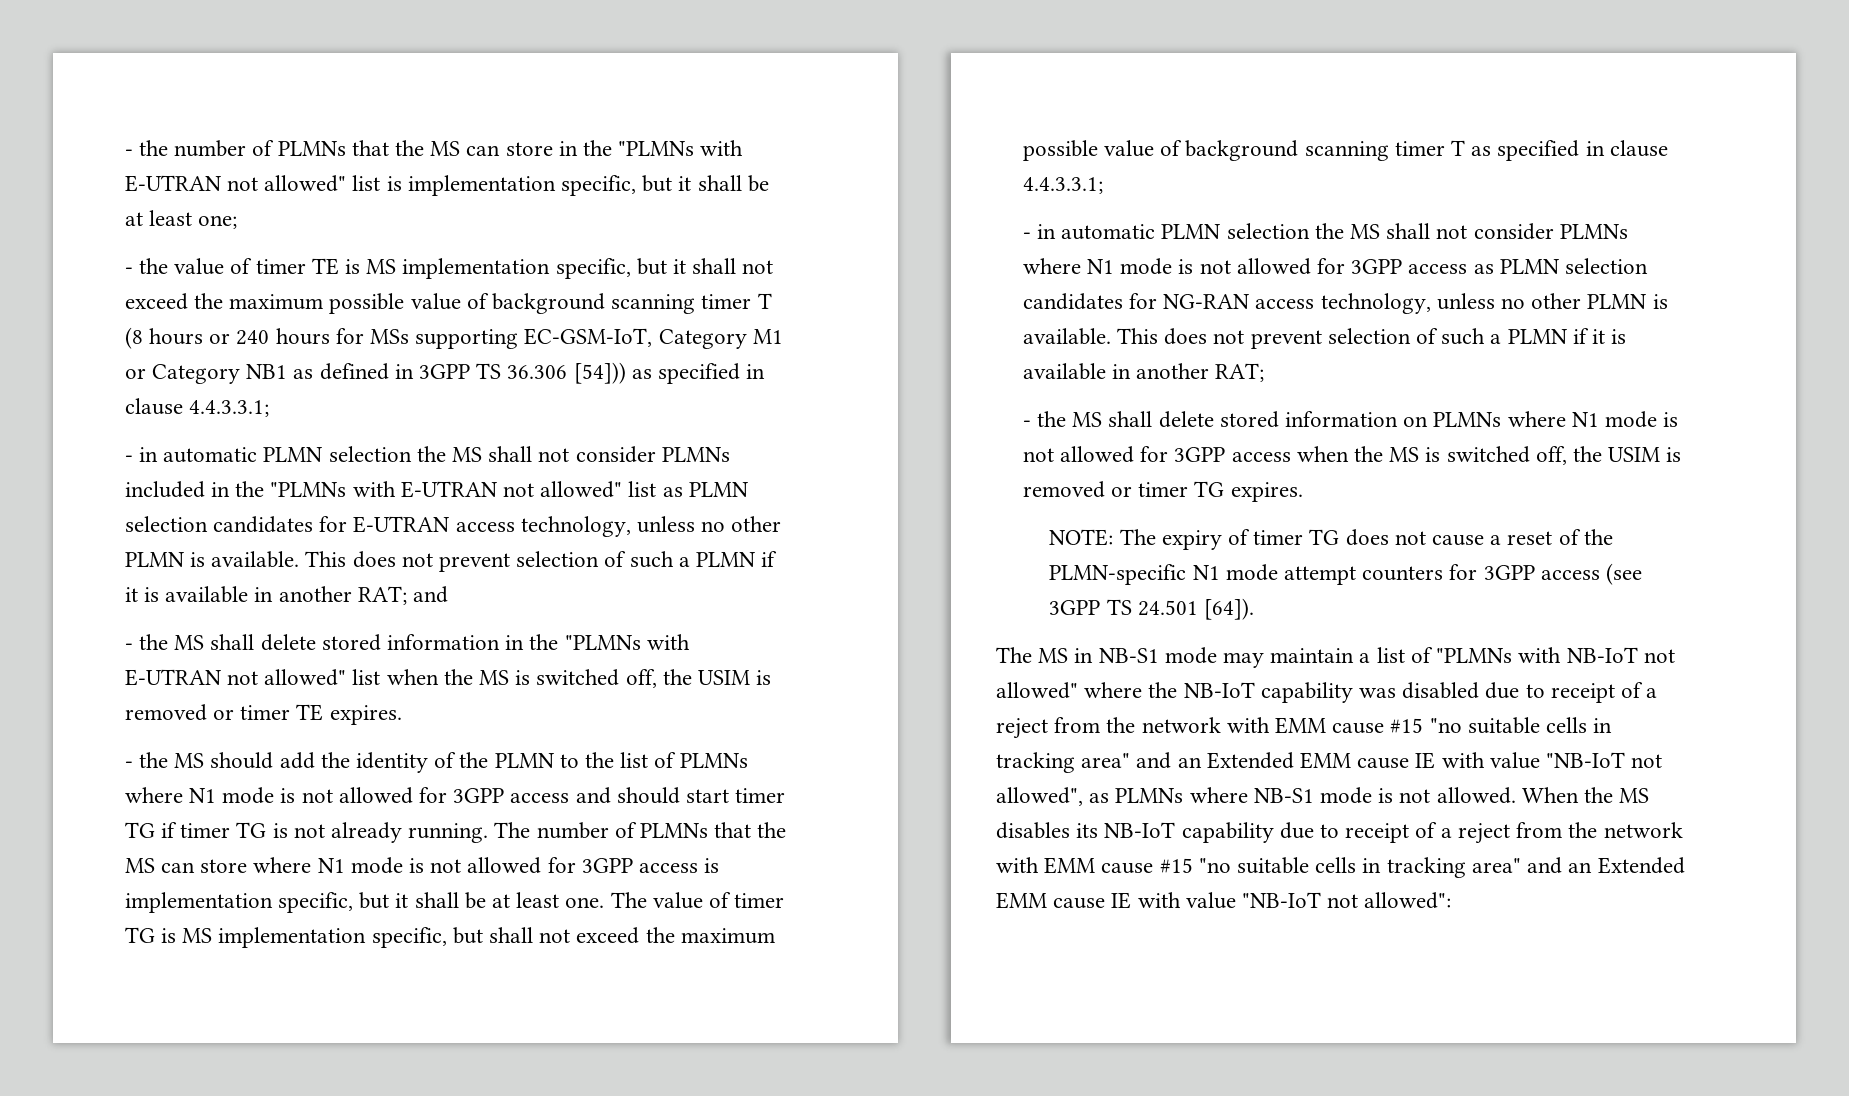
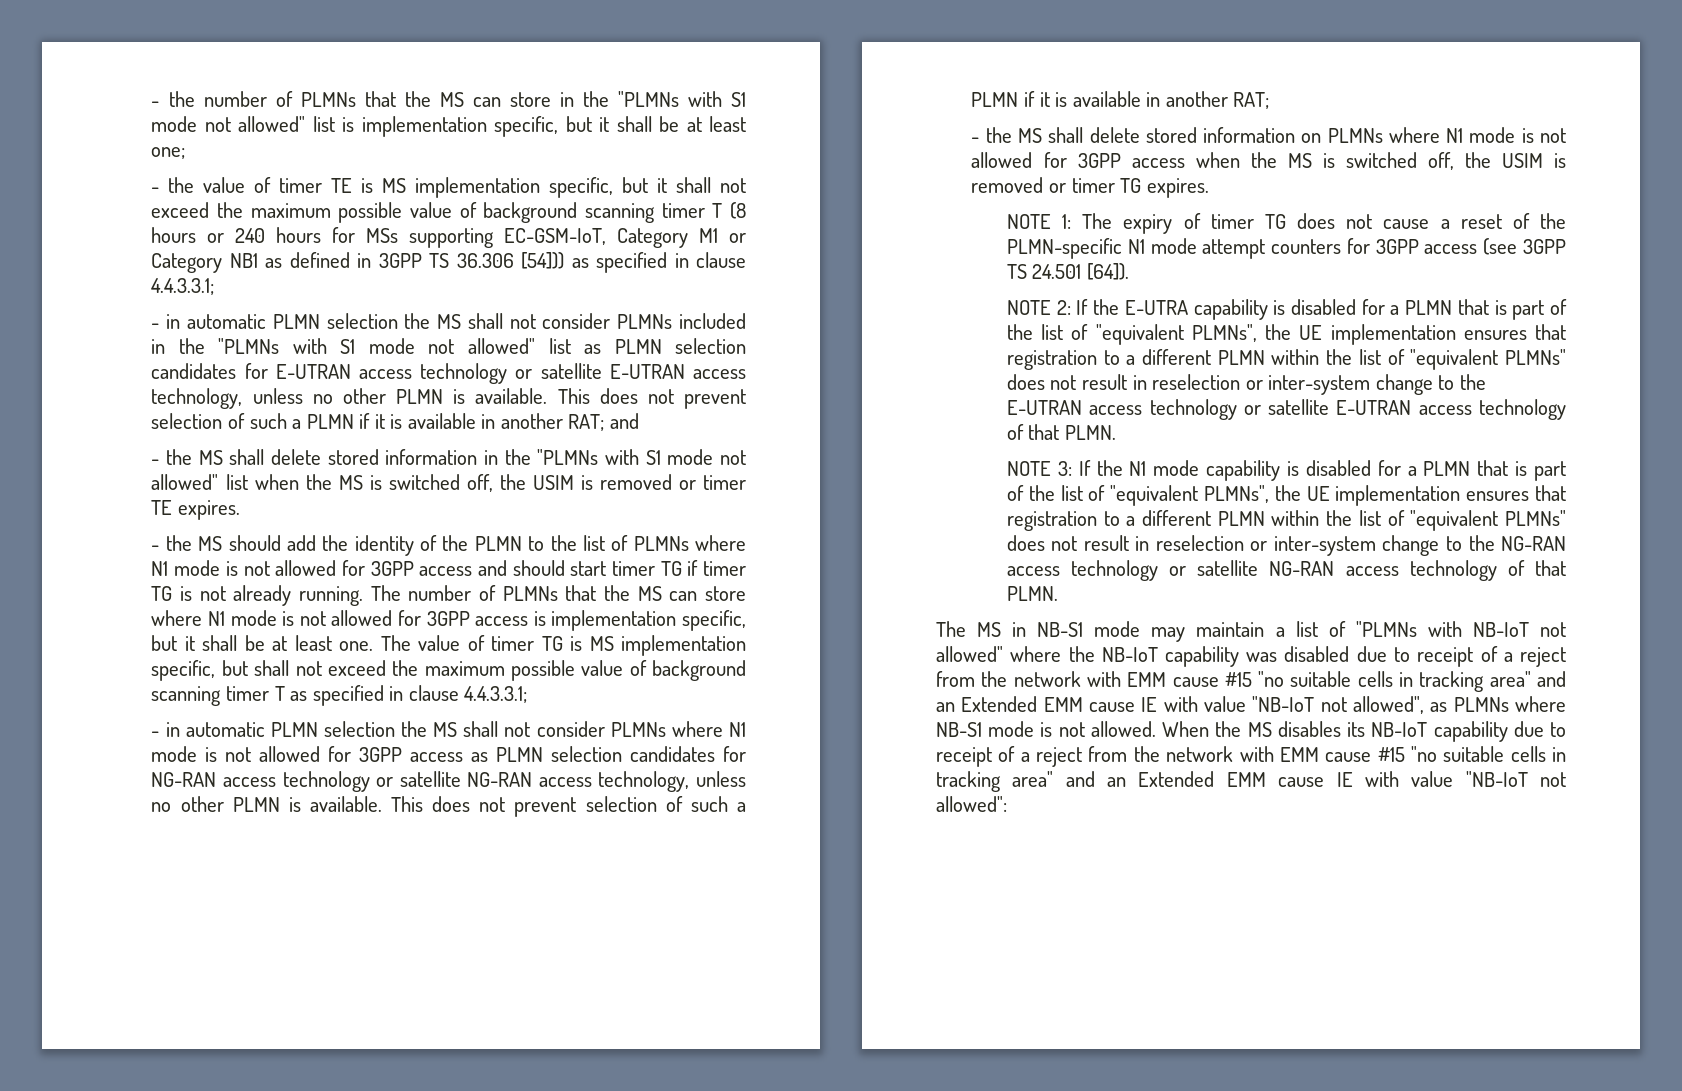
- - the number of PLMNs that the MS can store in the "PLMNs with E-UTRAN not allowed" list is implementation specific, but it shall be at least one;
+ - the number of PLMNs that the MS can store in the "PLMNs with S1 mode not allowed" list is implementation specific, but it shall be at least one;
- - in automatic PLMN selection the MS shall not consider PLMNs included in the "PLMNs with E-UTRAN not allowed" list as PLMN selection candidates for E-UTRAN access technology, unless no other PLMN is available.
+ - in automatic PLMN selection the MS shall not consider PLMNs included in the "PLMNs with S1 mode not allowed" list as PLMN selection candidates for E-UTRAN access technology or satellite E-UTRAN access technology, unless no other PLMN is available.
- - the MS shall delete stored information in the "PLMNs with E-UTRAN not allowed" list when the MS is switched off, the USIM is removed or timer TE expires.
+ - the MS shall delete stored information in the "PLMNs with S1 mode not allowed" list when the MS is switched off, the USIM is removed or timer TE expires.
- - in automatic PLMN selection the MS shall not consider PLMNs where N1 mode is not allowed for 3GPP access as PLMN selection candidates for NG-RAN access technology, unless no other PLMN is available.
+ - in automatic PLMN selection the MS shall not consider PLMNs where N1 mode is not allowed for 3GPP access as PLMN selection candidates for NG-RAN access technology or satellite NG-RAN access technology, unless no other PLMN is available.
- NOTE: The expiry of timer TG does not cause a reset of the PLMN-specific N1 mode attempt counters for 3GPP access (see 3GPP TS 24.501 [64]).
+ NOTE 1: The expiry of timer TG does not cause a reset of the PLMN-specific N1 mode attempt counters for 3GPP access (see 3GPP TS 24.501 [64]).
+ NOTE 2: If the E-UTRA capability is disabled for a PLMN that is part of the list of "equivalent PLMNs", the UE implementation ensures that registration to a different PLMN within the list of "equivalent PLMNs" does not result in reselection or inter-system change to the E-UTRAN access technology or satellite E-UTRAN access technology of that PLMN.
+ NOTE 3: If the N1 mode capability is disabled for a PLMN that is part of the list of "equivalent PLMNs", the UE implementation ensures that registration to a different PLMN within the list of "equivalent PLMNs" does not result in reselection or inter-system change to the NG-RAN access technology or satellite NG-RAN access technology of that PLMN.

